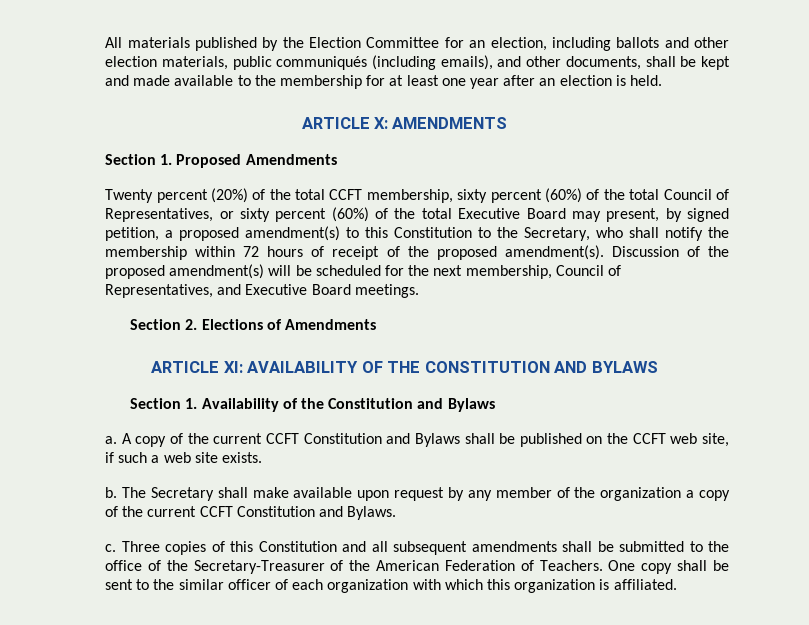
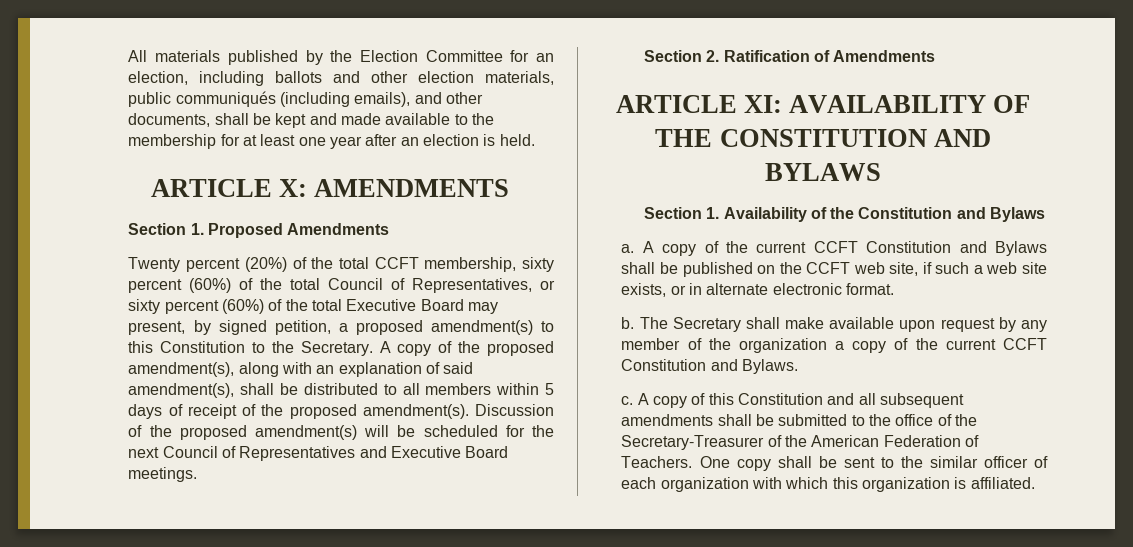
- Twenty percent (20%) of the total CCFT membership, sixty percent (60%) of the total Council of Representatives, or sixty percent (60%) of the total Executive Board may present, by signed petition, a proposed amendment(s) to this Constitution to the Secretary, who shall notify the membership within 72 hours of receipt of the proposed amendment(s).
+ Twenty percent (20%) of the total CCFT membership, sixty percent (60%) of the total Council of Representatives, or sixty percent (60%) of the total Executive Board may present, by signed petition, a proposed amendment(s) to this Constitution to the Secretary. A copy of the proposed amendment(s), along with an explanation of said amendment(s), shall be distributed to all members within 5 days of receipt of the proposed amendment(s).
- Discussion of the proposed amendment(s) will be scheduled for the next membership, Council of Representatives, and Executive Board meetings.
+ Discussion of the proposed amendment(s) will be scheduled for the next Council of Representatives and Executive Board meetings.
- Section 2. Elections of Amendments
+ Section 2. Ratification of Amendments
- A copy of the current CCFT Constitution and Bylaws shall be published on the CCFT web site, if such a web site exists.
+ A copy of the current CCFT Constitution and Bylaws shall be published on the CCFT web site, if such a web site exists, or in alternate electronic format.
- Three copies of this Constitution and all subsequent amendments shall be submitted to the office of the Secretary-Treasurer of the American Federation of Teachers.
+ A copy of this Constitution and all subsequent amendments shall be submitted to the office of the Secretary-Treasurer of the American Federation of Teachers.

